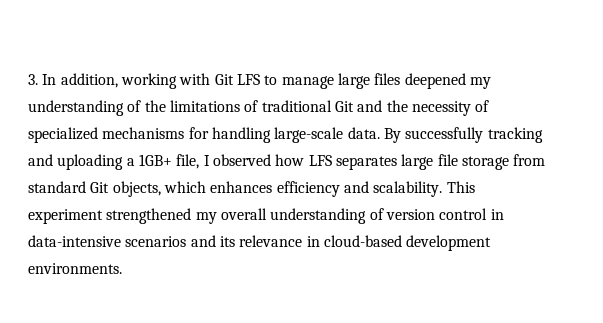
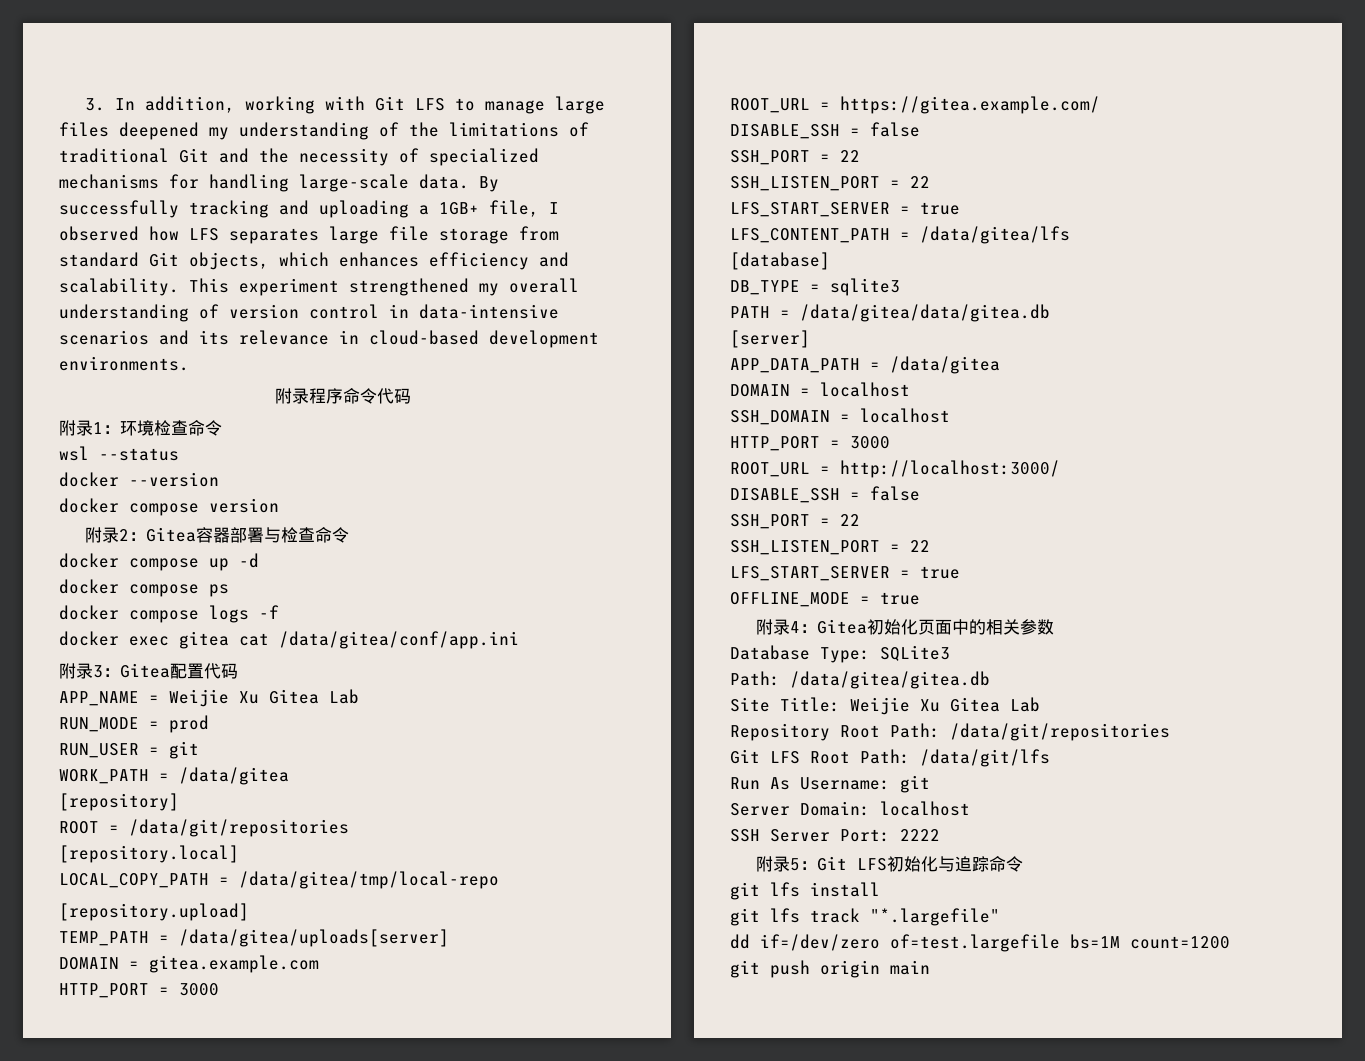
+ 附录程序命令代码
+ 附录1：环境检查命令
+ wsl --status
+ docker --version
+ docker compose version
+ 附录2：Gitea容器部署与检查命令
+ docker compose up -d
+ docker compose ps
+ docker compose logs -f
+ docker exec gitea cat /data/gitea/conf/app.ini
+ 附录3：Gitea配置代码
+ APP_NAME = Weijie Xu Gitea Lab
+ RUN_MODE = prod
+ RUN_USER = git
+ WORK_PATH = /data/gitea
+ [repository]
+ ROOT = /data/git/repositories
+ [repository.local]
+ LOCAL_COPY_PATH = /data/gitea/tmp/local-repo
+ [repository.upload]
+ TEMP_PATH = /data/gitea/uploads[server]
+ DOMAIN = gitea.example.com
+ HTTP_PORT = 3000
+ ROOT_URL = https://gitea.example.com/
+ DISABLE_SSH = false
+ SSH_PORT = 22
+ SSH_LISTEN_PORT = 22
+ LFS_START_SERVER = true
+ LFS_CONTENT_PATH = /data/gitea/lfs
+ [database]
+ DB_TYPE = sqlite3
+ PATH = /data/gitea/data/gitea.db
+ [server]
+ APP_DATA_PATH = /data/gitea
+ DOMAIN = localhost
+ SSH_DOMAIN = localhost
+ HTTP_PORT = 3000
+ ROOT_URL = http://localhost:3000/
+ DISABLE_SSH = false
+ SSH_PORT = 22
+ SSH_LISTEN_PORT = 22
+ LFS_START_SERVER = true
+ OFFLINE_MODE = true
+ 附录4：Gitea初始化页面中的相关参数
+ Database Type: SQLite3
+ Path: /data/gitea/gitea.db
+ Site Title: Weijie Xu Gitea Lab
+ Repository Root Path: /data/git/repositories
+ Git LFS Root Path: /data/git/lfs
+ Run As Username: git
+ Server Domain: localhost
+ SSH Server Port: 2222
+ 附录5：Git LFS初始化与追踪命令
+ git lfs install
+ git lfs track "*.largefile"
+ dd if=/dev/zero of=test.largefile bs=1M count=1200
+ git push origin main

